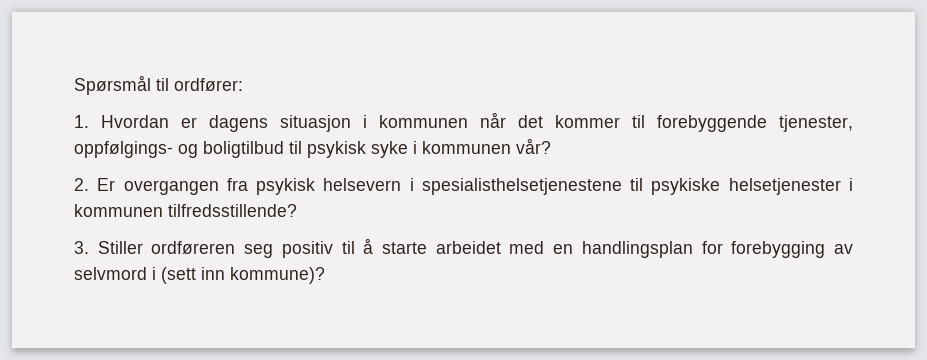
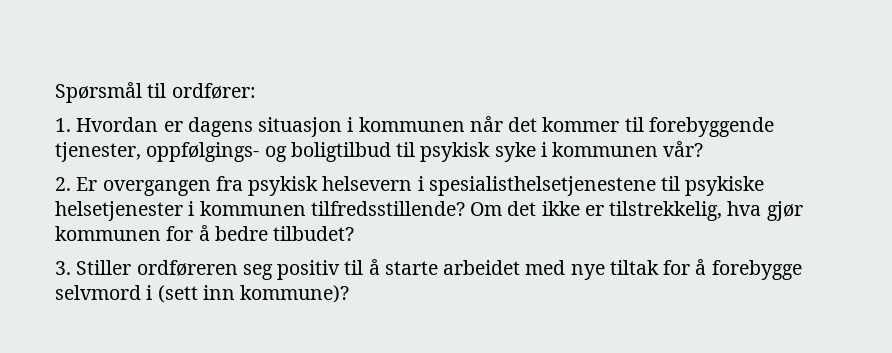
+ Om det ikke er tilstrekkelig, hva gjør kommunen for å bedre tilbudet?
- 3. Stiller ordføreren seg positiv til å starte arbeidet med en handlingsplan for forebygging av selvmord i (sett inn kommune)?
+ 3. Stiller ordføreren seg positiv til å starte arbeidet med nye tiltak for å forebygge selvmord i (sett inn kommune)?

